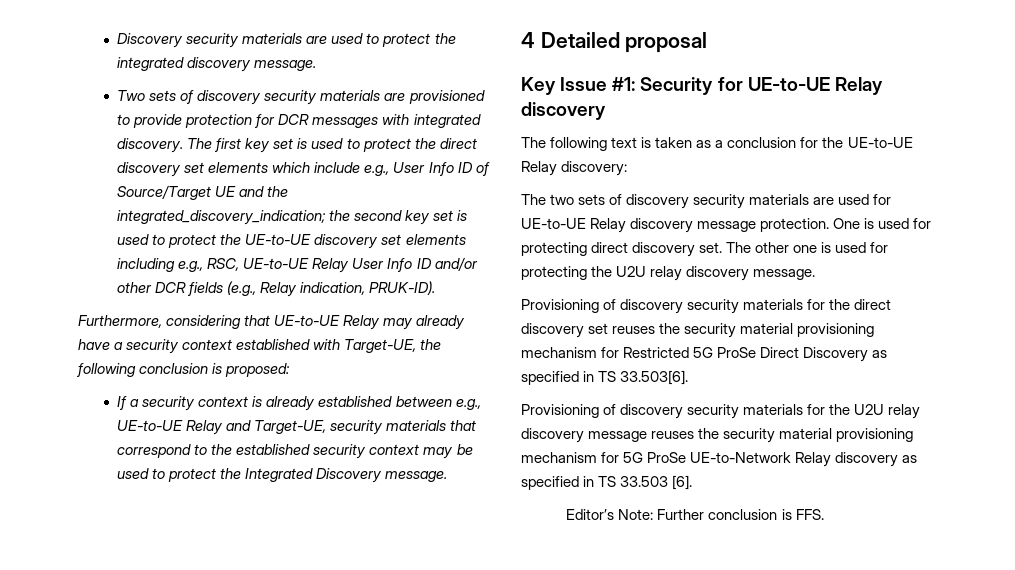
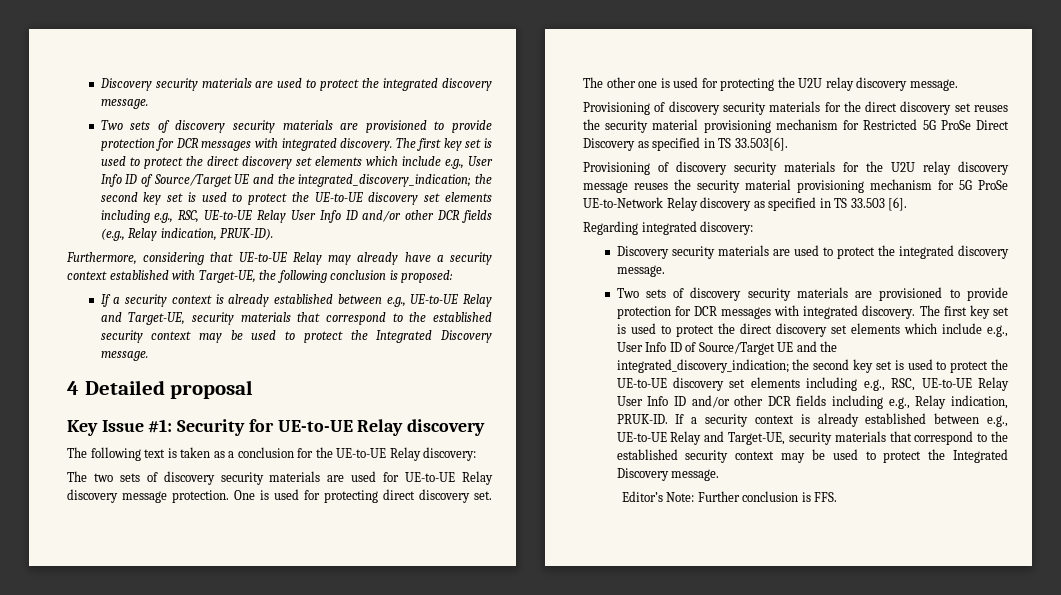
+ Regarding integrated discovery:
+ Discovery security materials are used to protect the integrated discovery message.
+ Two sets of discovery security materials are provisioned to provide protection for DCR messages with integrated discovery. The first key set is used to protect the direct discovery set elements which include e.g., User Info ID of Source/Target UE and the integrated_discovery_indication; the second key set is used to protect the UE-to-UE discovery set elements including e.g., RSC, UE-to-UE Relay User Info ID and/or other DCR fields including e.g., Relay indication, PRUK-ID. If a security context is already established between e.g., UE-to-UE Relay and Target-UE, security materials that correspond to the established security context may be used to protect the Integrated Discovery message.

